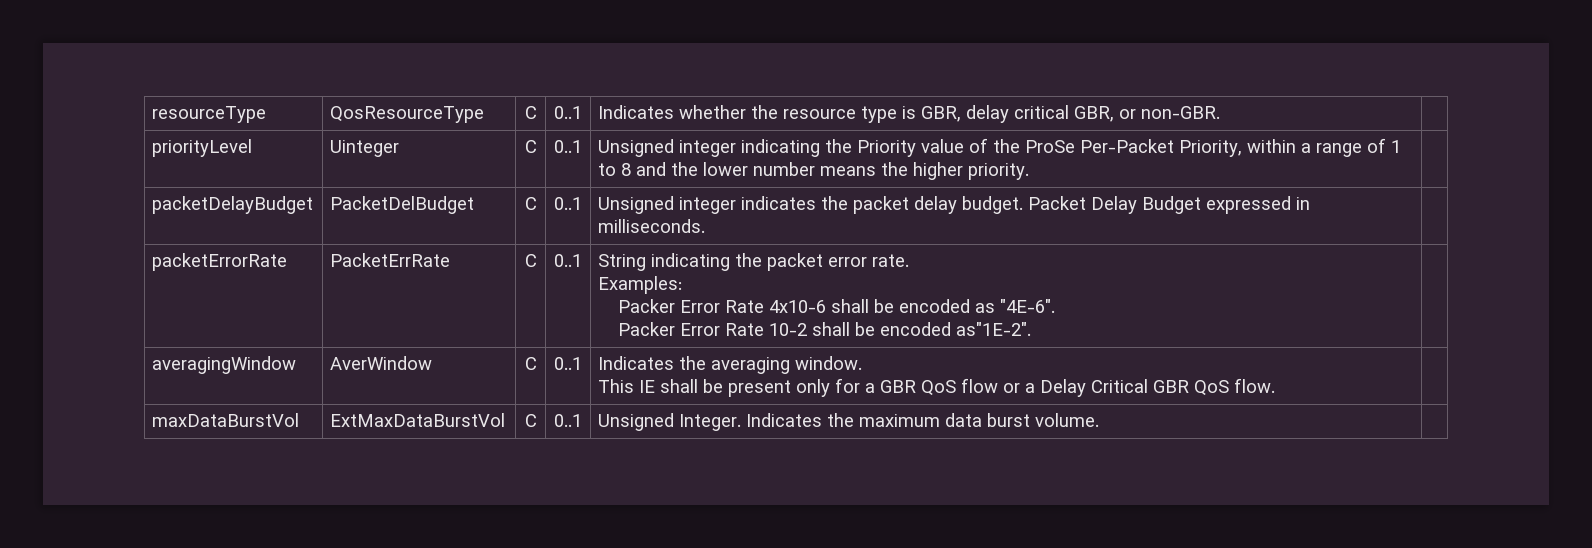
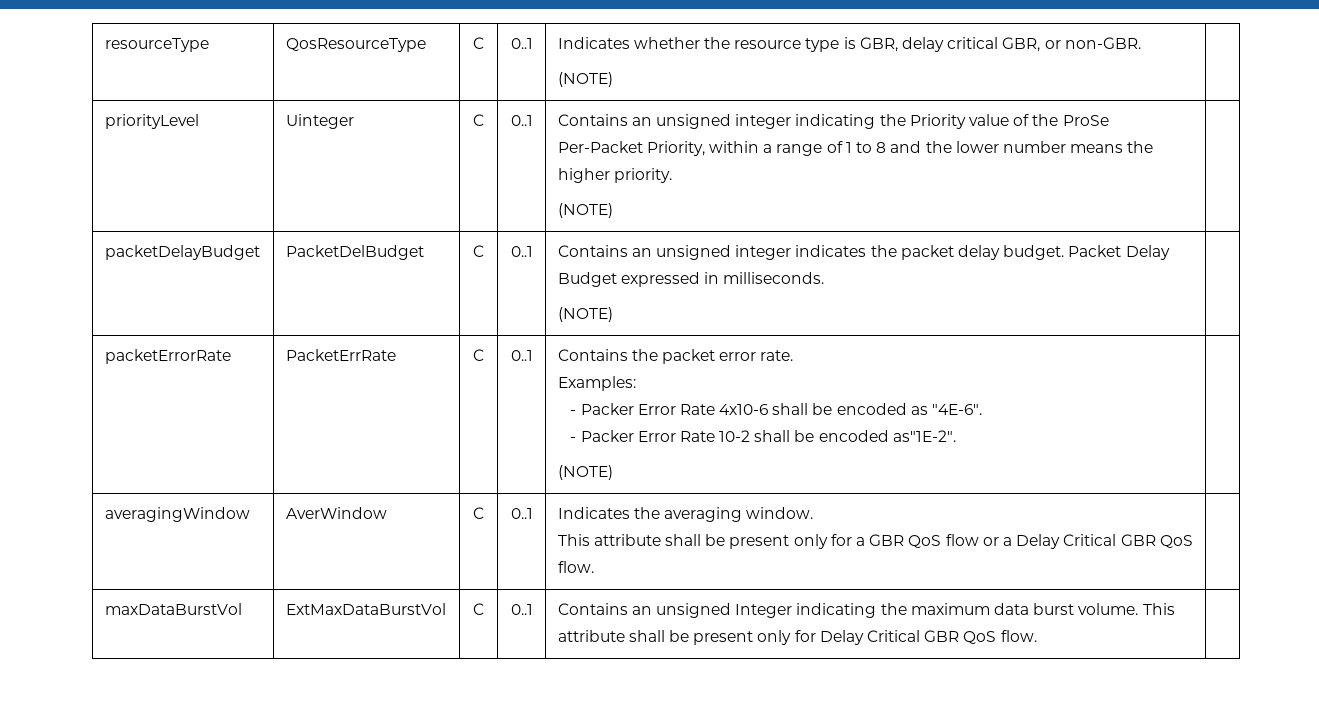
- resourceType | QosResourceType | C | 0..1 | Indicates whether the resource type is GBR, delay critical GBR, or non-GBR. |
+ resourceType | QosResourceType | C | 0..1 | Indicates whether the resource type is GBR, delay critical GBR, or non-GBR.
+ (NOTE) |
- priorityLevel | Uinteger | C | 0..1 | Unsigned integer indicating the Priority value of the ProSe Per-Packet Priority, within a range of 1 to 8 and the lower number means the higher priority. |
+ priorityLevel | Uinteger | C | 0..1 | Contains an unsigned integer indicating the Priority value of the ProSe Per-Packet Priority, within a range of 1 to 8 and the lower number means the higher priority.
+ (NOTE) |
- packetDelayBudget | PacketDelBudget | C | 0..1 | Unsigned integer indicates the packet delay budget. Packet Delay Budget expressed in milliseconds. |
+ packetDelayBudget | PacketDelBudget | C | 0..1 | Contains an unsigned integer indicates the packet delay budget. Packet Delay Budget expressed in milliseconds.
+ (NOTE) |
- packetErrorRate | PacketErrRate | C | 0..1 | String indicating the packet error rate.
+ packetErrorRate | PacketErrRate | C | 0..1 | Contains the packet error rate.
  Examples:
- Packer Error Rate 4x10-6 shall be encoded as "4E-6".
- Packer Error Rate 10-2 shall be encoded as"1E-2". |
+ - Packer Error Rate 4x10-6 shall be encoded as "4E-6".
+ - Packer Error Rate 10-2 shall be encoded as"1E-2".
+ (NOTE) |
  averagingWindow | AverWindow | C | 0..1 | Indicates the averaging window.
- This IE shall be present only for a GBR QoS flow or a Delay Critical GBR QoS flow. |
+ This attribute shall be present only for a GBR QoS flow or a Delay Critical GBR QoS flow. |
- maxDataBurstVol | ExtMaxDataBurstVol | C | 0..1 | Unsigned Integer. Indicates the maximum data burst volume. |
+ maxDataBurstVol | ExtMaxDataBurstVol | C | 0..1 | Contains an unsigned Integer indicating the maximum data burst volume. This attribute shall be present only for Delay Critical GBR QoS flow. |

